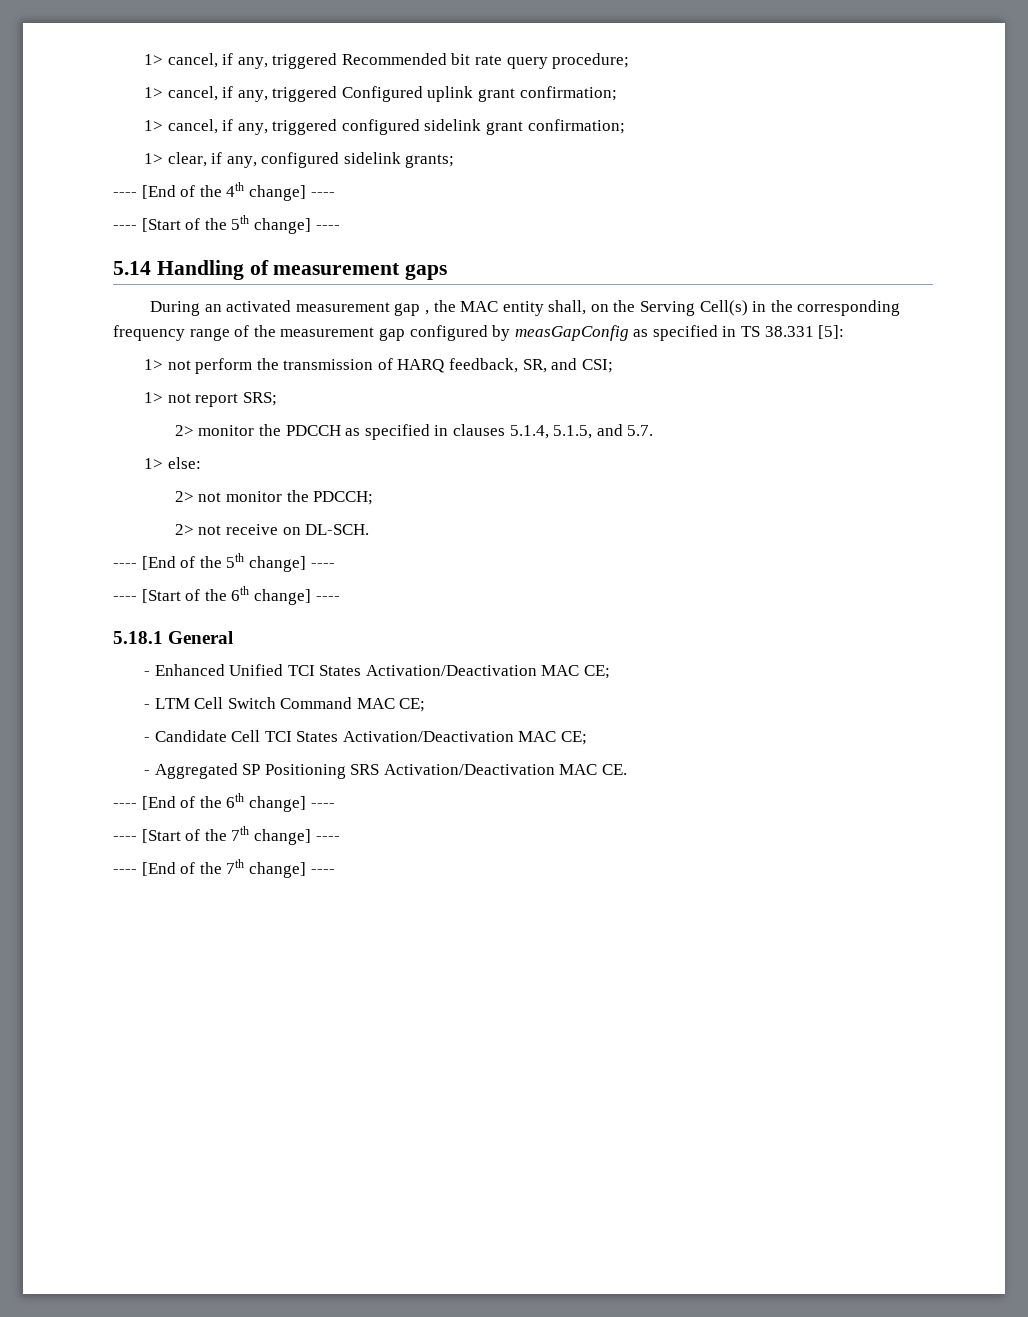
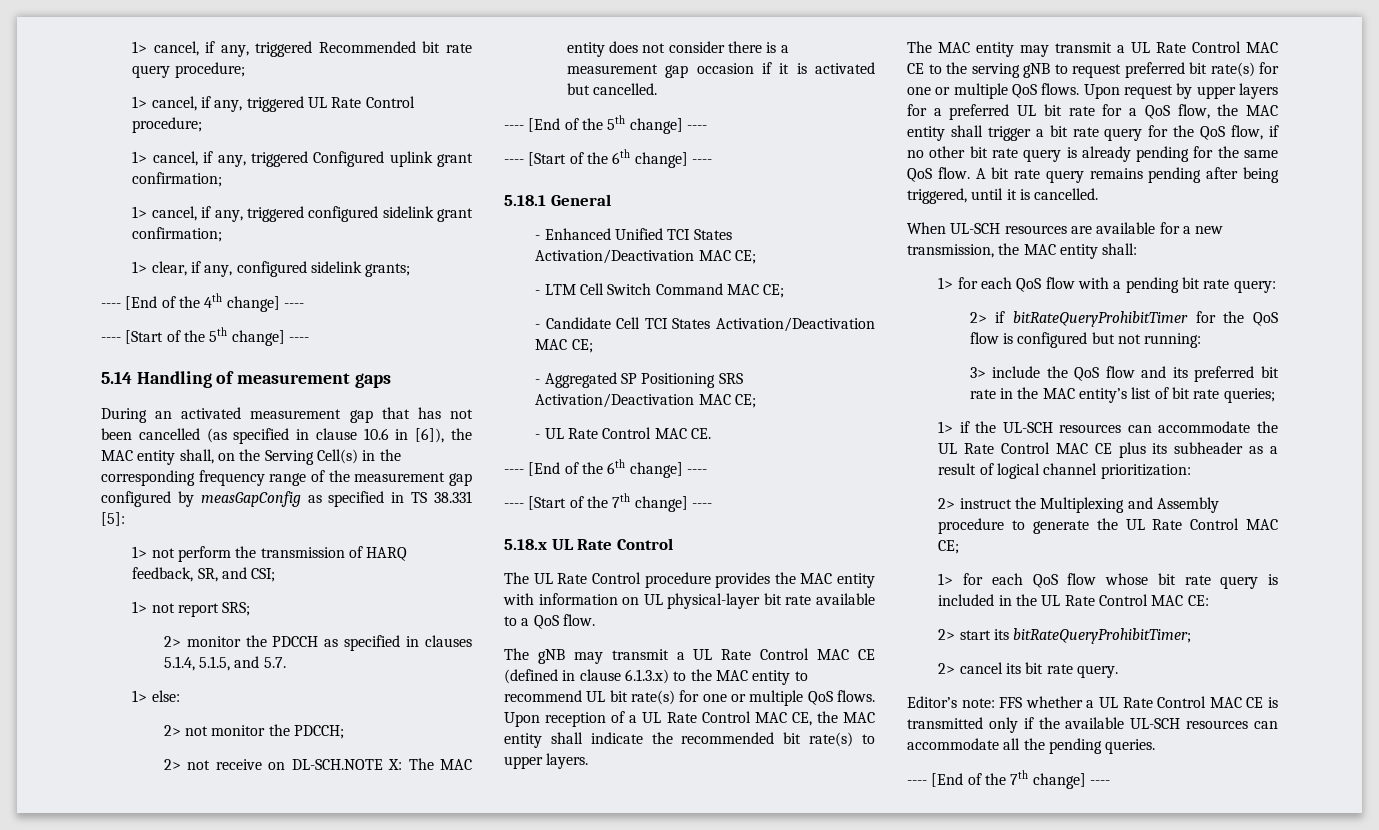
+ 1> cancel, if any, triggered UL Rate Control procedure;
- During an activated measurement gap , the MAC entity shall, on the Serving Cell(s) in the corresponding frequency range of the measurement gap configured by measGapConfig as specified in TS 38.331 [5]:
+ During an activated measurement gap that has not been cancelled (as specified in clause 10.6 in [6]), the MAC entity shall, on the Serving Cell(s) in the corresponding frequency range of the measurement gap configured by measGapConfig as specified in TS 38.331 [5]:
- 2> not receive on DL-SCH.
+ 2> not receive on DL-SCH.NOTE X: The MAC entity does not consider there is a measurement gap occasion if it is activated but cancelled.
- - Aggregated SP Positioning SRS Activation/Deactivation MAC CE.
+ - Aggregated SP Positioning SRS Activation/Deactivation MAC CE;
+ - UL Rate Control MAC CE.
+ 5.18.x UL Rate Control
+ The UL Rate Control procedure provides the MAC entity with information on UL physical-layer bit rate available to a QoS flow.
+ The gNB may transmit a UL Rate Control MAC CE (defined in clause 6.1.3.x) to the MAC entity to recommend UL bit rate(s) for one or multiple QoS flows. Upon reception of a UL Rate Control MAC CE, the MAC entity shall indicate the recommended bit rate(s) to upper layers.
+ The MAC entity may transmit a UL Rate Control MAC CE to the serving gNB to request preferred bit rate(s) for one or multiple QoS flows. Upon request by upper layers for a preferred UL bit rate for a QoS flow, the MAC entity shall trigger a bit rate query for the QoS flow, if no other bit rate query is already pending for the same QoS flow. A bit rate query remains pending after being triggered, until it is cancelled.
+ When UL-SCH resources are available for a new transmission, the MAC entity shall:
+ 1> for each QoS flow with a pending bit rate query:
+ 2> if bitRateQueryProhibitTimer for the QoS flow is configured but not running:
+ 3> include the QoS flow and its preferred bit rate in the MAC entity’s list of bit rate queries;
+ 1> if the UL-SCH resources can accommodate the UL Rate Control MAC CE plus its subheader as a result of logical channel prioritization:
+ 2> instruct the Multiplexing and Assembly procedure to generate the UL Rate Control MAC CE;
+ 1> for each QoS flow whose bit rate query is included in the UL Rate Control MAC CE:
+ 2> start its bitRateQueryProhibitTimer;
+ 2> cancel its bit rate query.
+ Editor’s note: FFS whether a UL Rate Control MAC CE is transmitted only if the available UL-SCH resources can accommodate all the pending queries.

